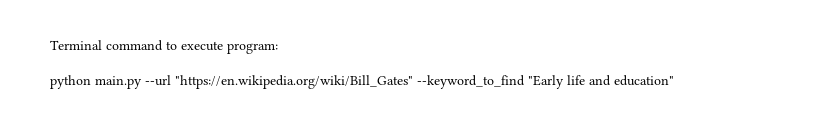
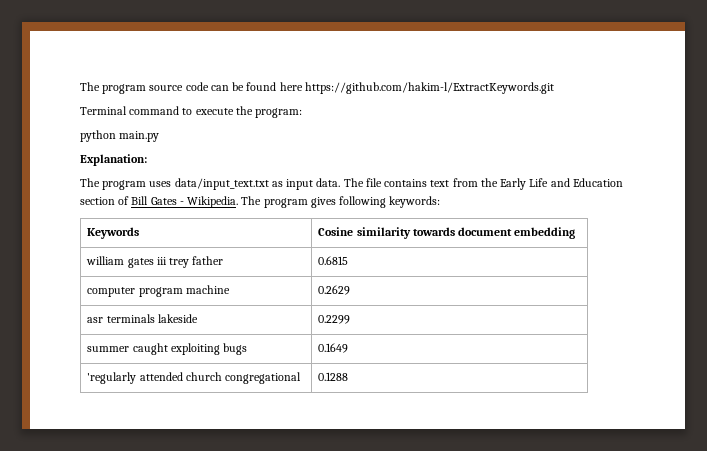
+ The program source code can be found here https://github.com/hakim-l/ExtractKeywords.git
- Terminal command to execute program:
+ Terminal command to execute the program:
- python main.py --url "https://en.wikipedia.org/wiki/Bill_Gates" --keyword_to_find "Early life and education"
+ python main.py
+ Explanation:
+ The program uses data/input_text.txt as input data. The file contains text from the Early Life and Education section of Bill Gates - Wikipedia. The program gives following keywords:
+ Keywords | Cosine similarity towards document embedding
+ william gates iii trey father | 0.6815
+ computer program machine | 0.2629
+ asr terminals lakeside | 0.2299
+ summer caught exploiting bugs | 0.1649
+ 'regularly attended church congregational | 0.1288

